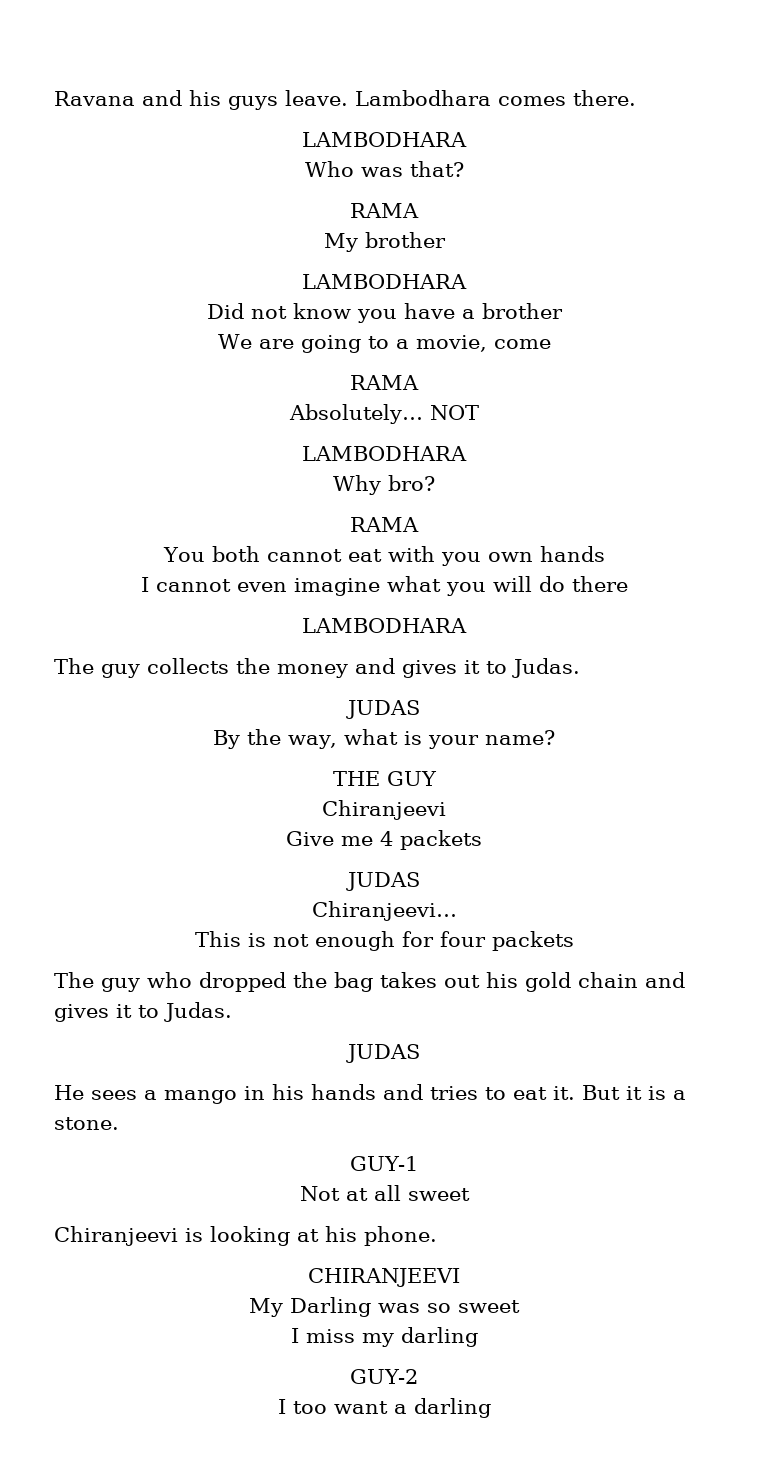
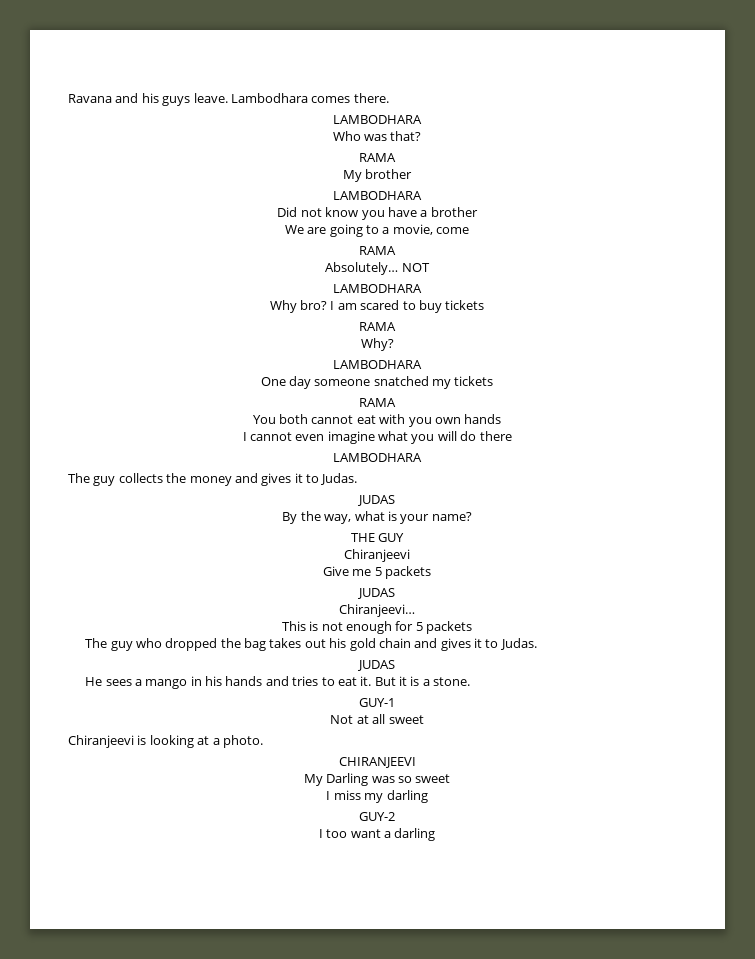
+ I am scared to buy tickets
+ RAMA
+ Why?
+ LAMBODHARA
+ One day someone snatched my tickets
- Give me 4 packets
+ Give me 5 packets
- This is not enough for four packets
+ This is not enough for 5 packets
- Chiranjeevi is looking at his phone.
+ Chiranjeevi is looking at a photo.

